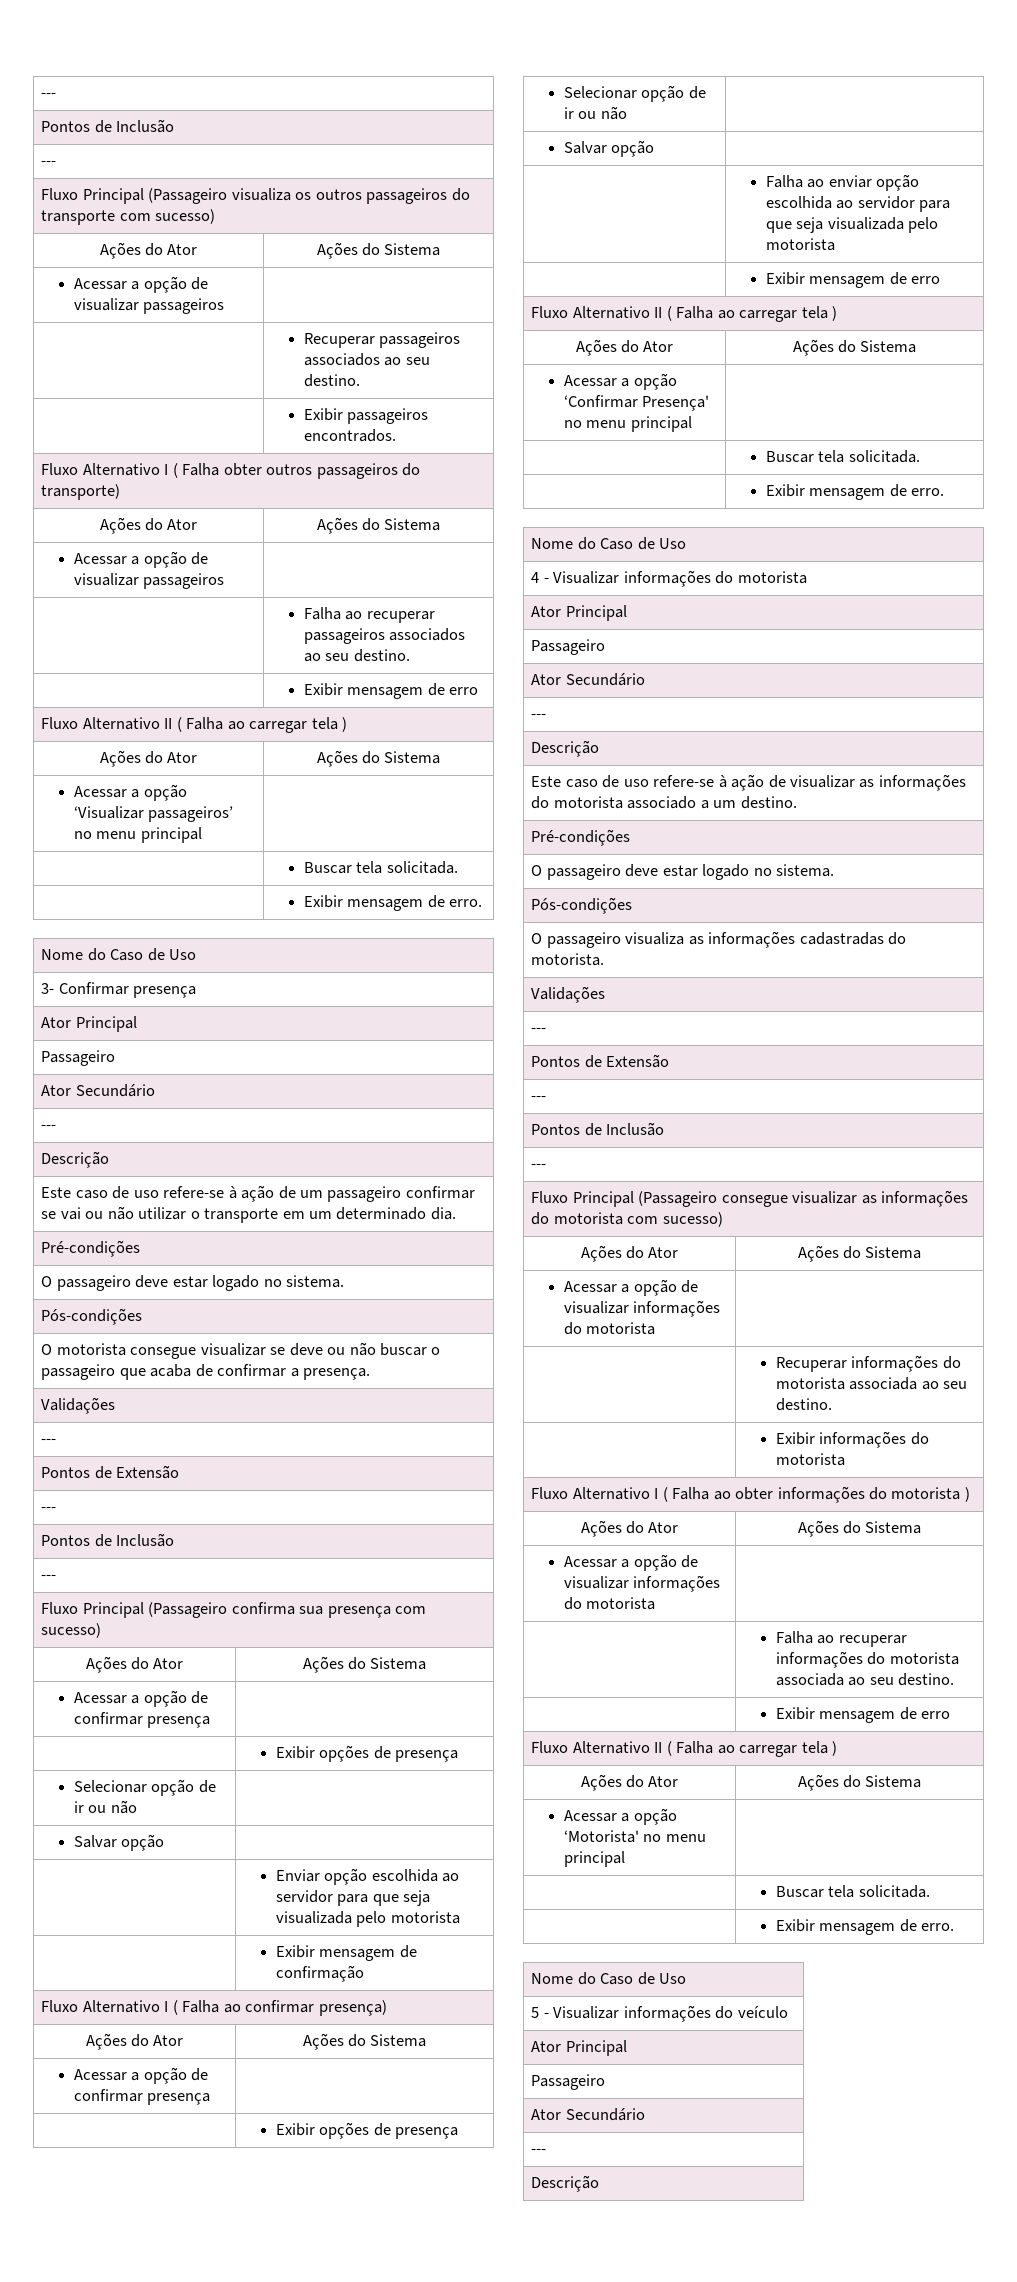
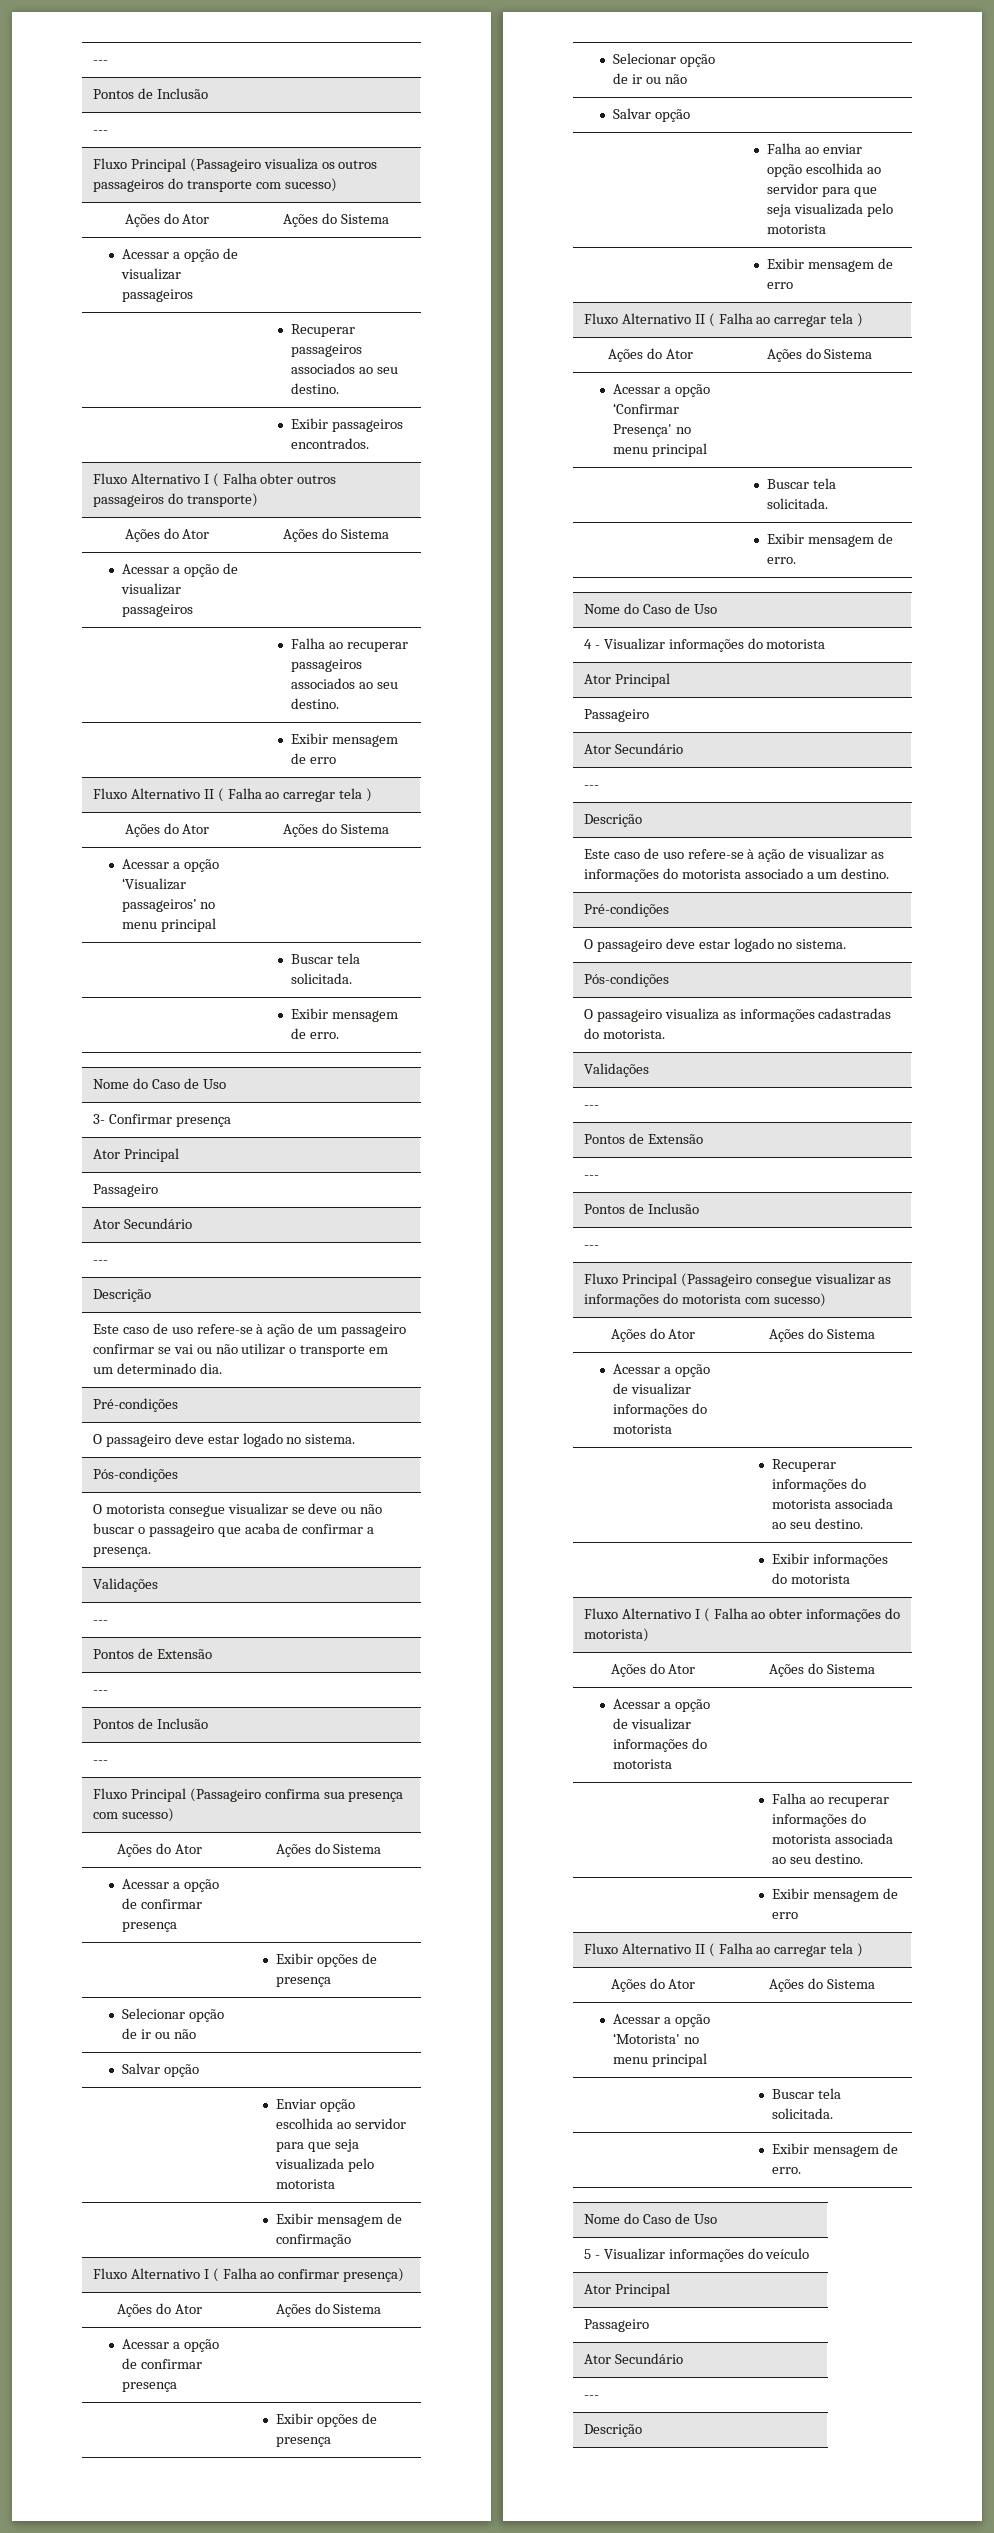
- Fluxo Alternativo I ( Falha ao obter informações do motorista )
+ Fluxo Alternativo I ( Falha ao obter informações do motorista)

